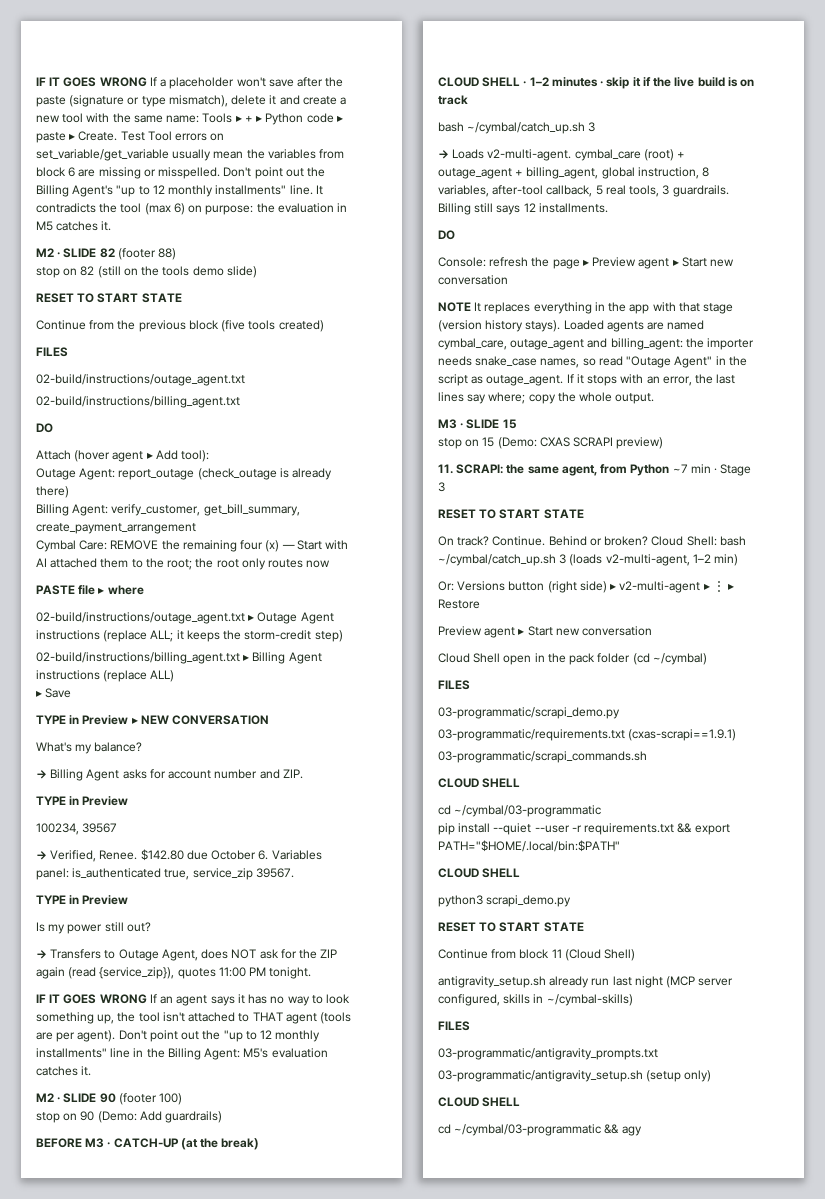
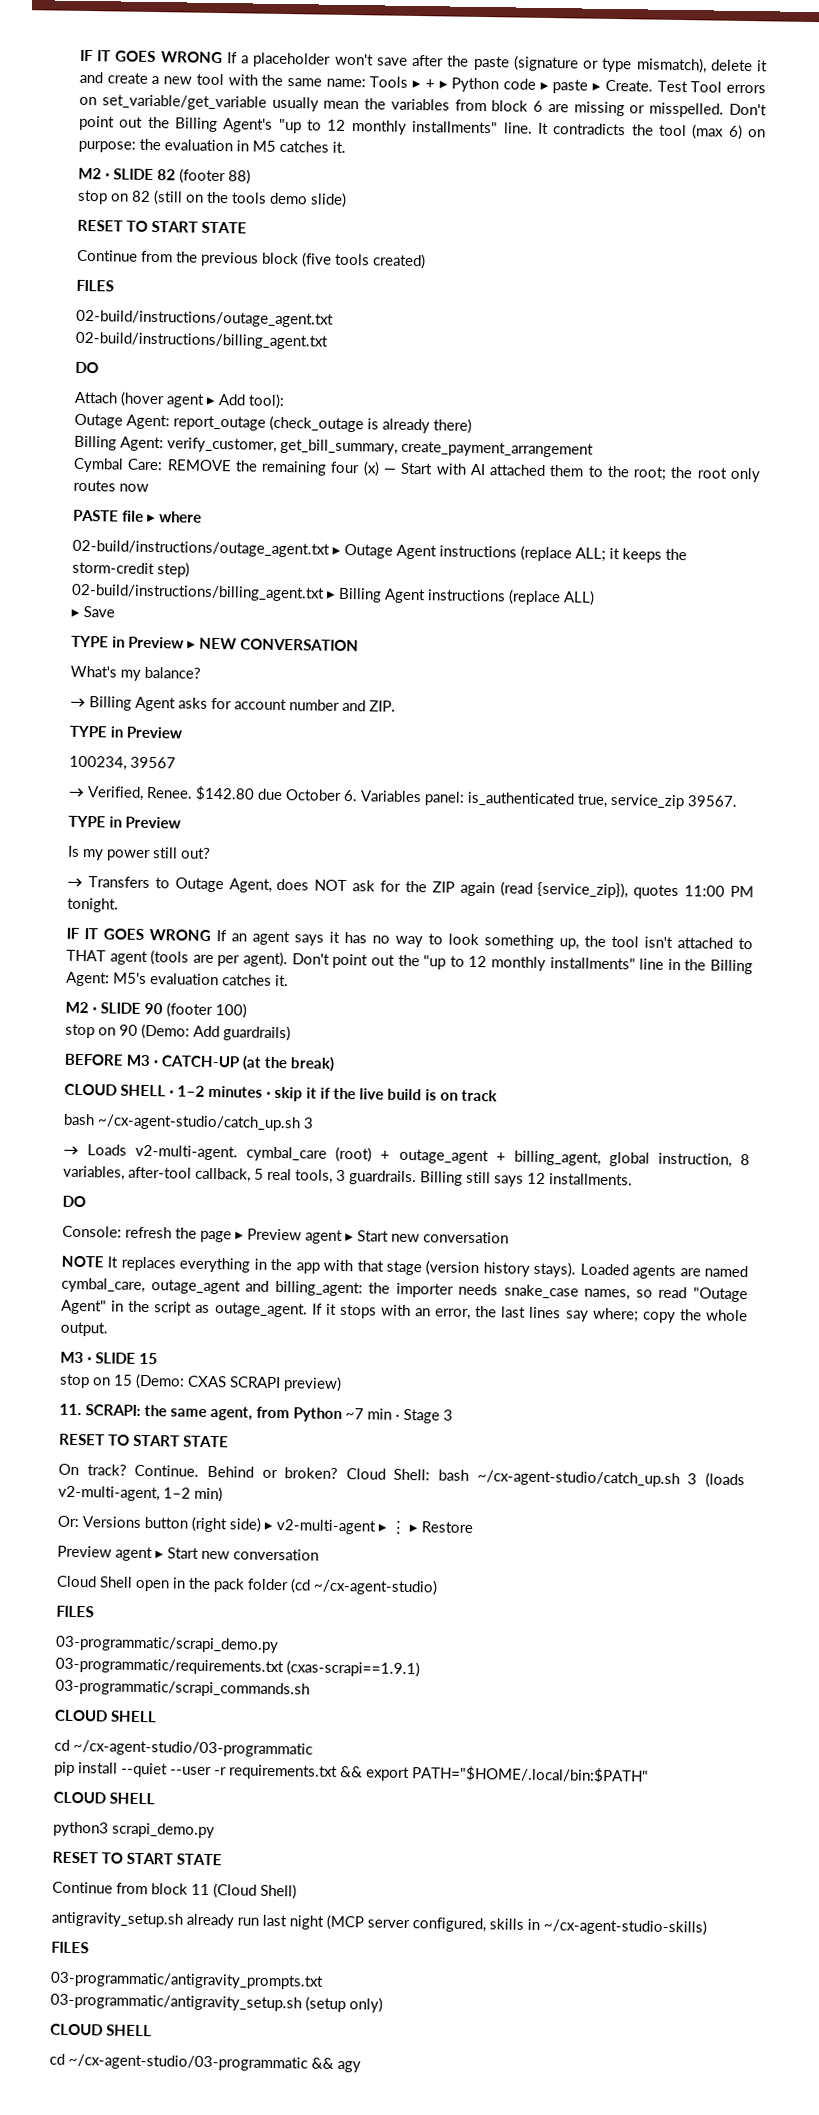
  CLOUD SHELL · 1–2 minutes · skip it if the live build is on track
- bash ~/cymbal/catch_up.sh 3
+ bash ~/cx-agent-studio/catch_up.sh 3
- Cloud Shell: bash ~/cymbal/catch_up.sh 3 (loads v2-multi-agent, 1–2 min)
+ Cloud Shell: bash ~/cx-agent-studio/catch_up.sh 3 (loads v2-multi-agent, 1–2 min)
- Cloud Shell open in the pack folder (cd ~/cymbal)
+ Cloud Shell open in the pack folder (cd ~/cx-agent-studio)
  03-programmatic/scrapi_commands.sh
  CLOUD SHELL
- cd ~/cymbal/03-programmatic
+ cd ~/cx-agent-studio/03-programmatic
- antigravity_setup.sh already run last night (MCP server configured, skills in ~/cymbal-skills)
+ antigravity_setup.sh already run last night (MCP server configured, skills in ~/cx-agent-studio-skills)
- cd ~/cymbal/03-programmatic && agy
+ cd ~/cx-agent-studio/03-programmatic && agy

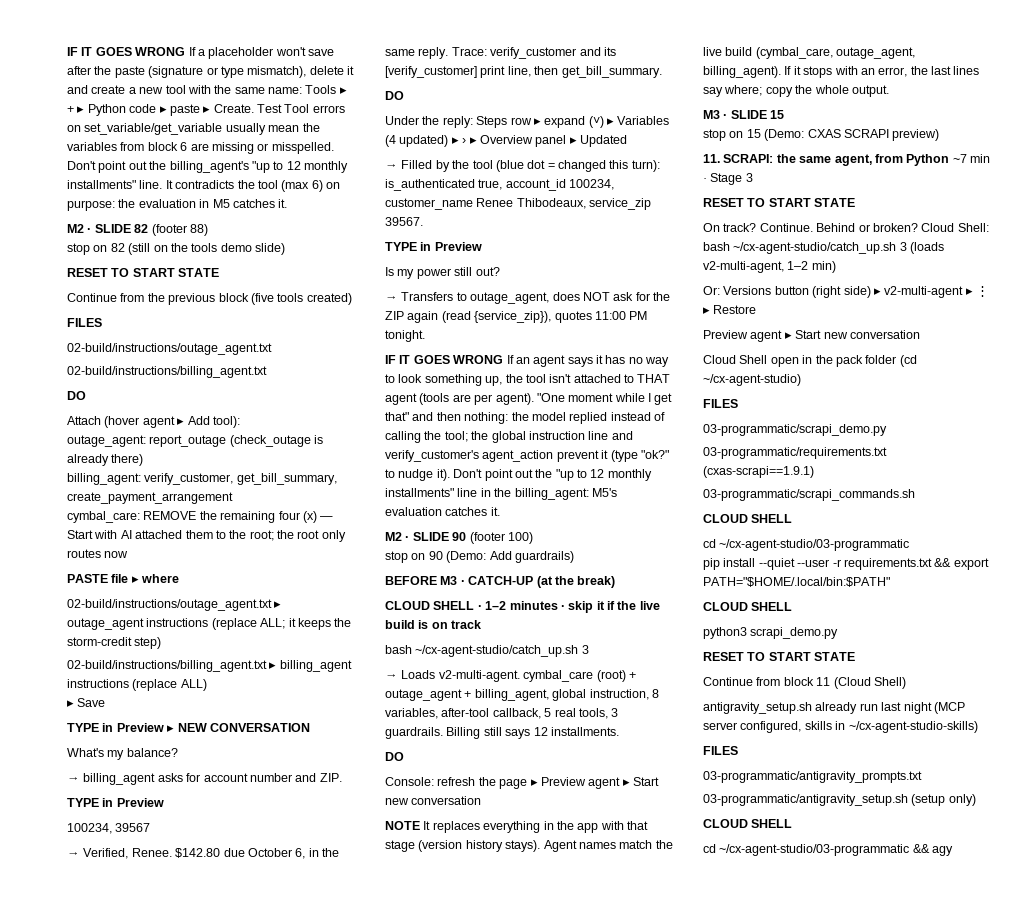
- Don't point out the Billing Agent's "up to 12 monthly installments" line.
+ Don't point out the billing_agent's "up to 12 monthly installments" line.
- Outage Agent: report_outage (check_outage is already there)
+ outage_agent: report_outage (check_outage is already there)
- Billing Agent: verify_customer, get_bill_summary, create_payment_arrangement
+ billing_agent: verify_customer, get_bill_summary, create_payment_arrangement
- Cymbal Care: REMOVE the remaining four (x) — Start with AI attached them to the root; the root only routes now
+ cymbal_care: REMOVE the remaining four (x) — Start with AI attached them to the root; the root only routes now
- 02-build/instructions/outage_agent.txt ▸ Outage Agent instructions (replace ALL; it keeps the storm-credit step)
+ 02-build/instructions/outage_agent.txt ▸ outage_agent instructions (replace ALL; it keeps the storm-credit step)
- 02-build/instructions/billing_agent.txt ▸ Billing Agent instructions (replace ALL)
+ 02-build/instructions/billing_agent.txt ▸ billing_agent instructions (replace ALL)
- → Billing Agent asks for account number and ZIP.
+ → billing_agent asks for account number and ZIP.
- $142.80 due October 6. Variables panel: is_authenticated true, service_zip 39567.
+ $142.80 due October 6, in the same reply. Trace: verify_customer and its [verify_customer] print line, then get_bill_summary.
+ DO
+ Under the reply: Steps row ▸ expand (˅) ▸ Variables (4 updated) ▸ › ▸ Overview panel ▸ Updated
+ → Filled by the tool (blue dot = changed this turn): is_authenticated true, account_id 100234, customer_name Renee Thibodeaux, service_zip 39567.
- → Transfers to Outage Agent, does NOT ask for the ZIP again (read {service_zip}), quotes 11:00 PM tonight.
+ → Transfers to outage_agent, does NOT ask for the ZIP again (read {service_zip}), quotes 11:00 PM tonight.
+ "One moment while I get that" and then nothing: the model replied instead of calling the tool; the global instruction line and verify_customer's agent_action prevent it (type "ok?" to nudge it).
- Don't point out the "up to 12 monthly installments" line in the Billing Agent: M5's evaluation catches it.
+ Don't point out the "up to 12 monthly installments" line in the billing_agent: M5's evaluation catches it.
- Loaded agents are named cymbal_care, outage_agent and billing_agent: the importer needs snake_case names, so read "Outage Agent" in the script as outage_agent.
+ Agent names match the live build (cymbal_care, outage_agent, billing_agent).

